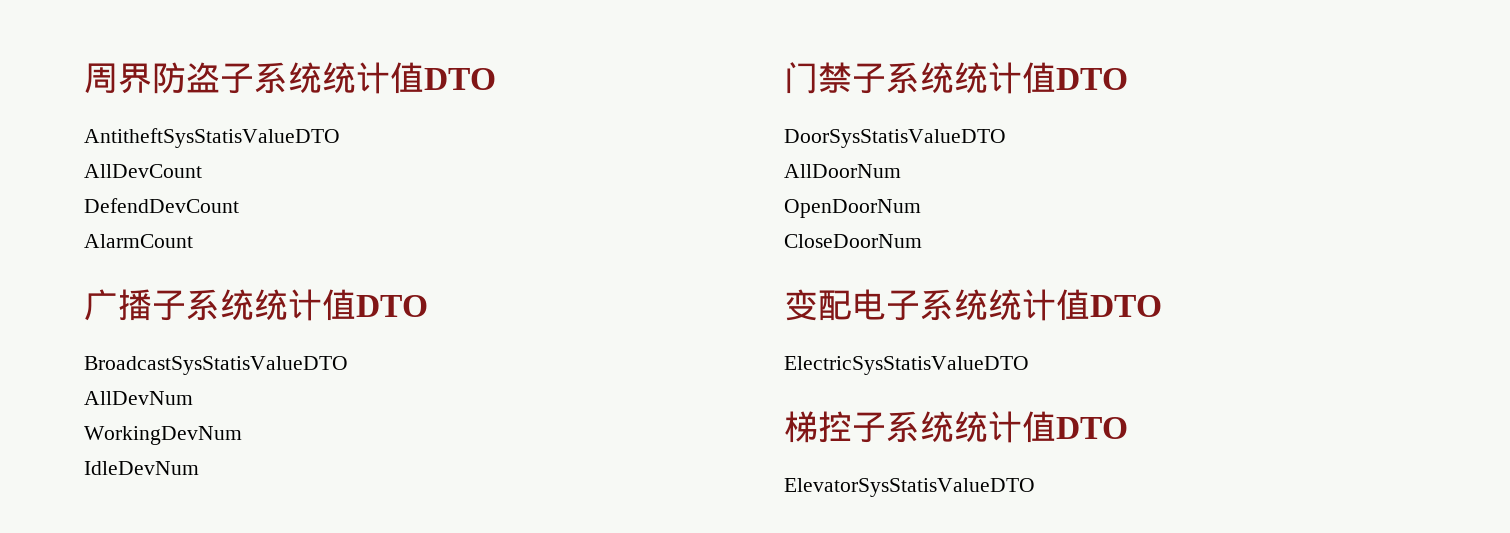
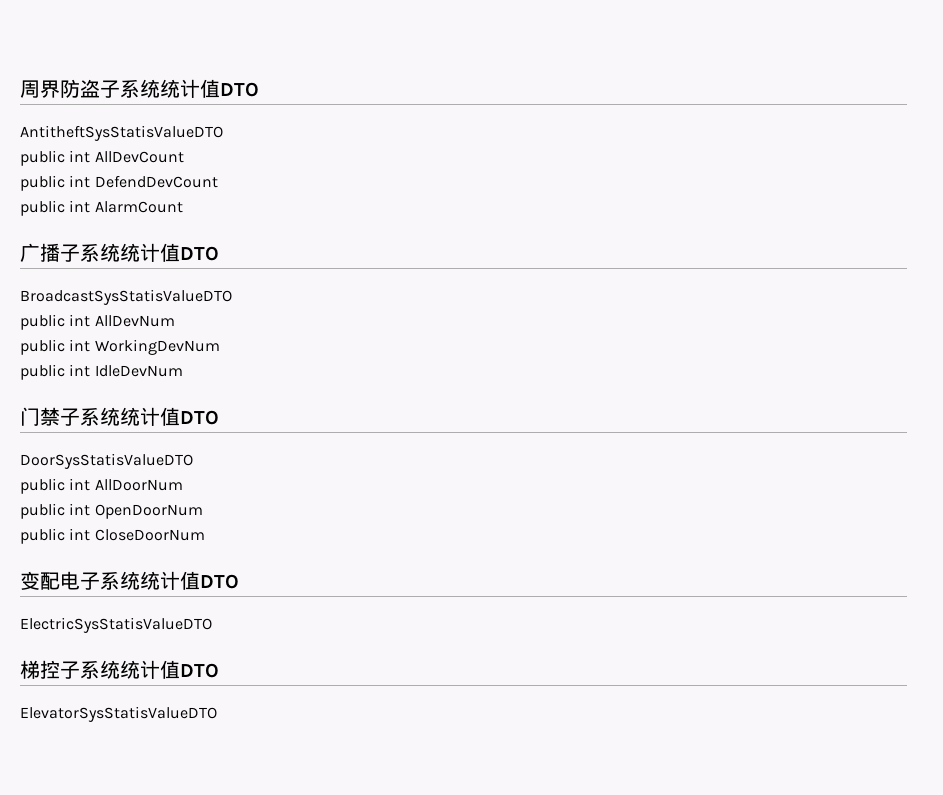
- AllDevCount
+ public int AllDevCount
- DefendDevCount
+ public int DefendDevCount
- AlarmCount
+ public int AlarmCount
- AllDevNum
+ public int AllDevNum
- WorkingDevNum
+ public int WorkingDevNum
- IdleDevNum
+ public int IdleDevNum
- AllDoorNum
+ public int AllDoorNum
- OpenDoorNum
+ public int OpenDoorNum
- CloseDoorNum
+ public int CloseDoorNum

